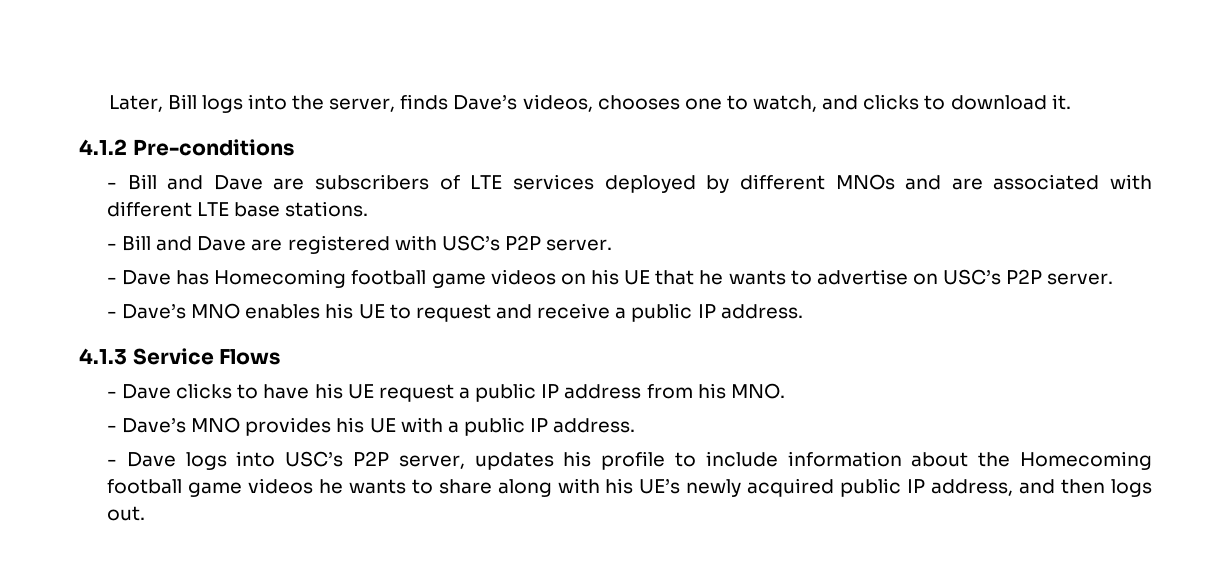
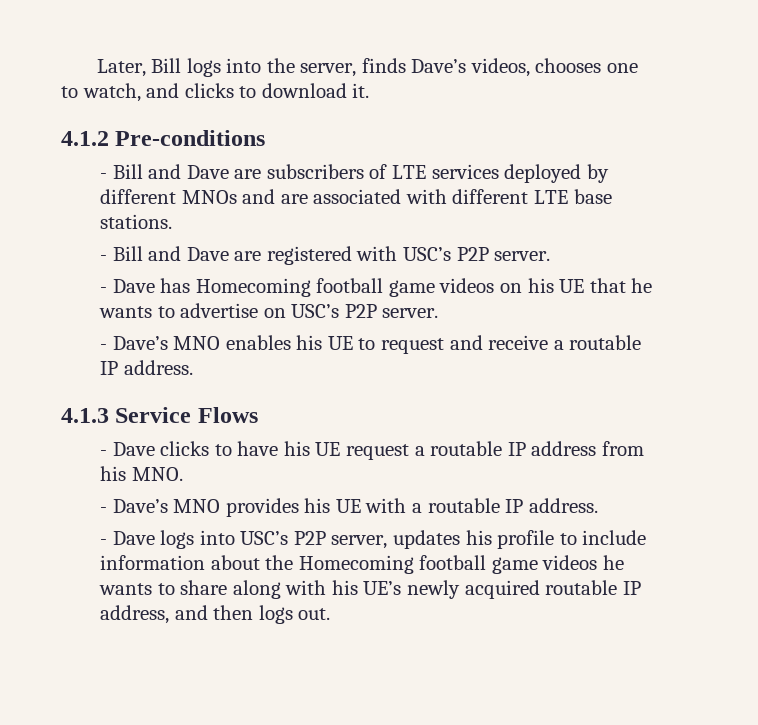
- - Dave’s MNO enables his UE to request and receive a public IP address.
+ - Dave’s MNO enables his UE to request and receive a routable IP address.
- - Dave clicks to have his UE request a public IP address from his MNO.
+ - Dave clicks to have his UE request a routable IP address from his MNO.
- - Dave’s MNO provides his UE with a public IP address.
+ - Dave’s MNO provides his UE with a routable IP address.
- - Dave logs into USC’s P2P server, updates his profile to include information about the Homecoming football game videos he wants to share along with his UE’s newly acquired public IP address, and then logs out.
+ - Dave logs into USC’s P2P server, updates his profile to include information about the Homecoming football game videos he wants to share along with his UE’s newly acquired routable IP address, and then logs out.

